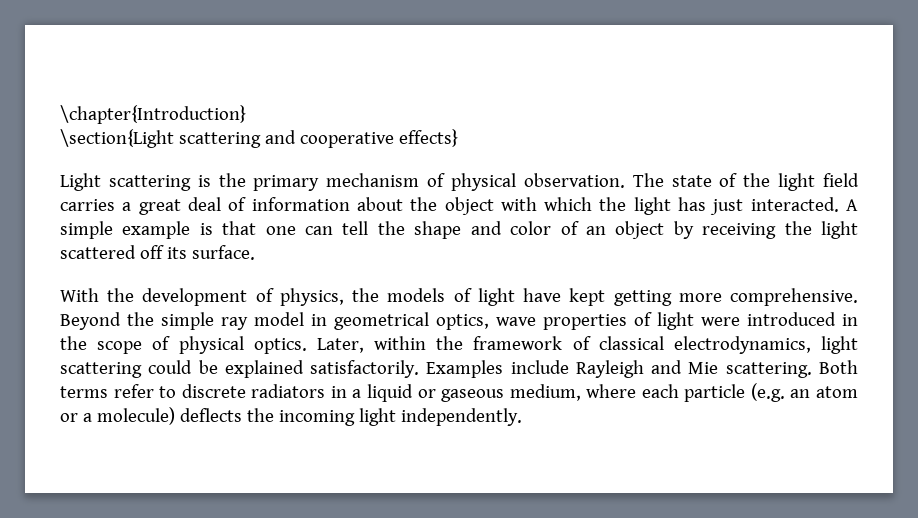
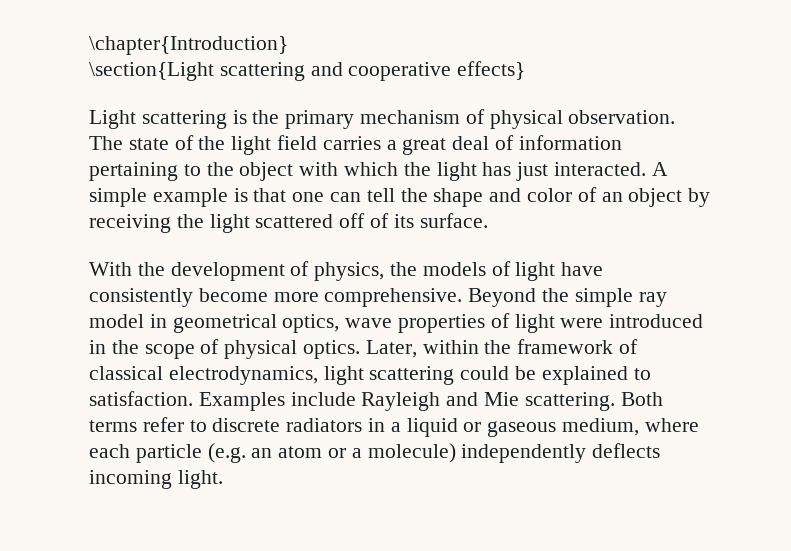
- The state of the light field carries a great deal of information about the object with which the light has just interacted.
+ The state of the light field carries a great deal of information pertaining to the object with which the light has just interacted.
- A simple example is that one can tell the shape and color of an object by receiving the light scattered off its surface.
+ A simple example is that one can tell the shape and color of an object by receiving the light scattered off of its surface.
- With the development of physics, the models of light have kept getting more comprehensive.
+ With the development of physics, the models of light have consistently become more comprehensive.
- Later, within the framework of classical electrodynamics, light scattering could be explained satisfactorily.
+ Later, within the framework of classical electrodynamics, light scattering could be explained to satisfaction.
- Both terms refer to discrete radiators in a liquid or gaseous medium, where each particle (e.g. an atom or a molecule) deflects the incoming light independently.
+ Both terms refer to discrete radiators in a liquid or gaseous medium, where each particle (e.g. an atom or a molecule) independently deflects incoming light.

